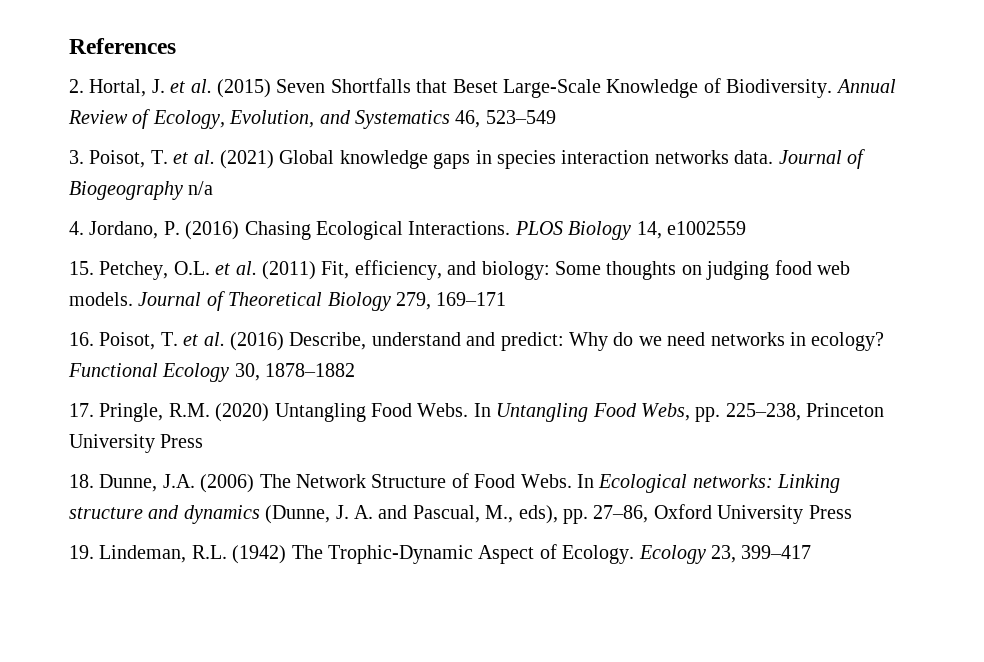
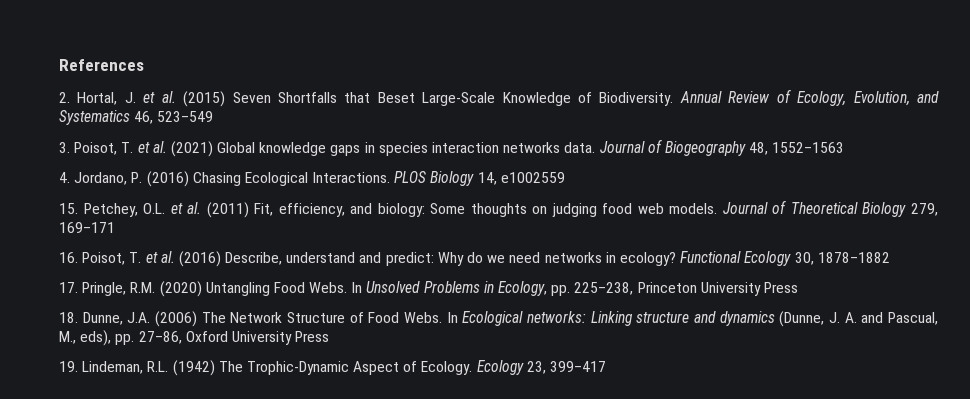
- Journal of Biogeography n/a
+ Journal of Biogeography 48, 1552–1563
- In Untangling Food Webs, pp. 225–238, Princeton University Press
+ In Unsolved Problems in Ecology, pp. 225–238, Princeton University Press

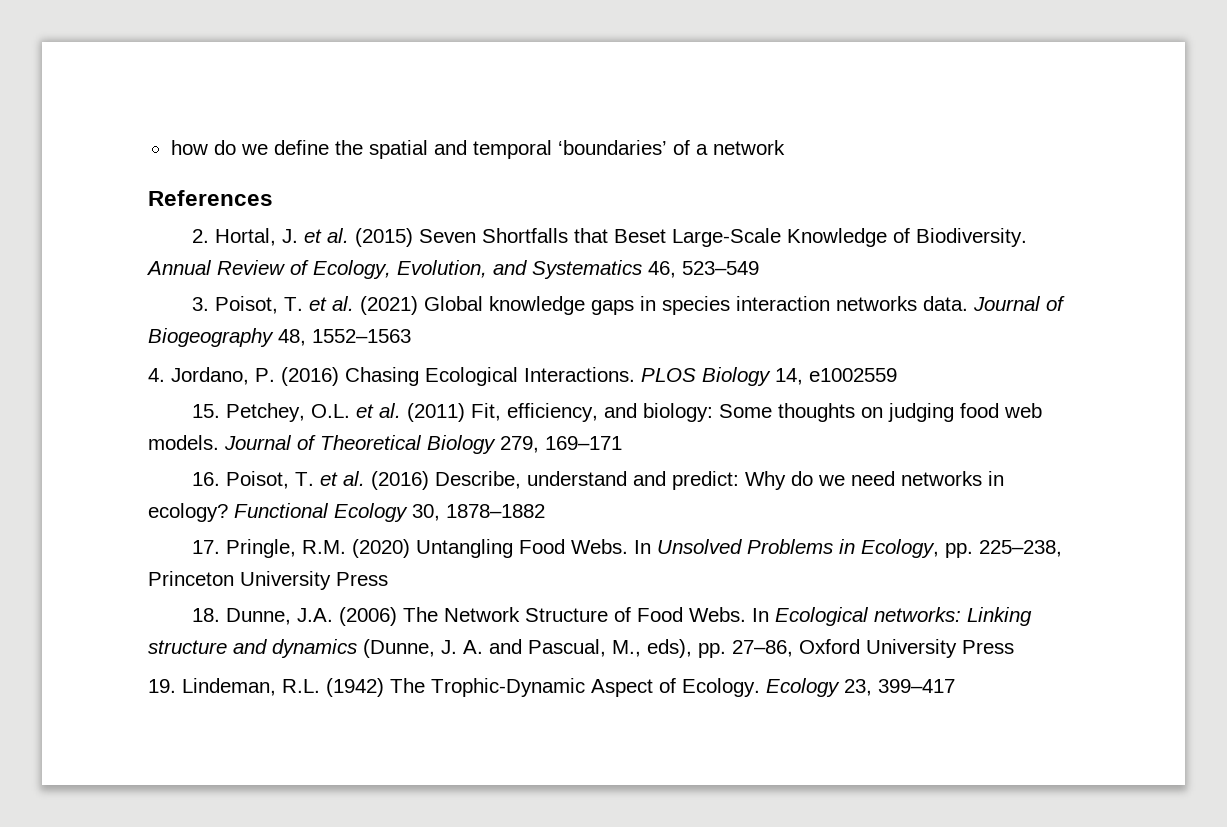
+ how do we define the spatial and temporal ‘boundaries’ of a network

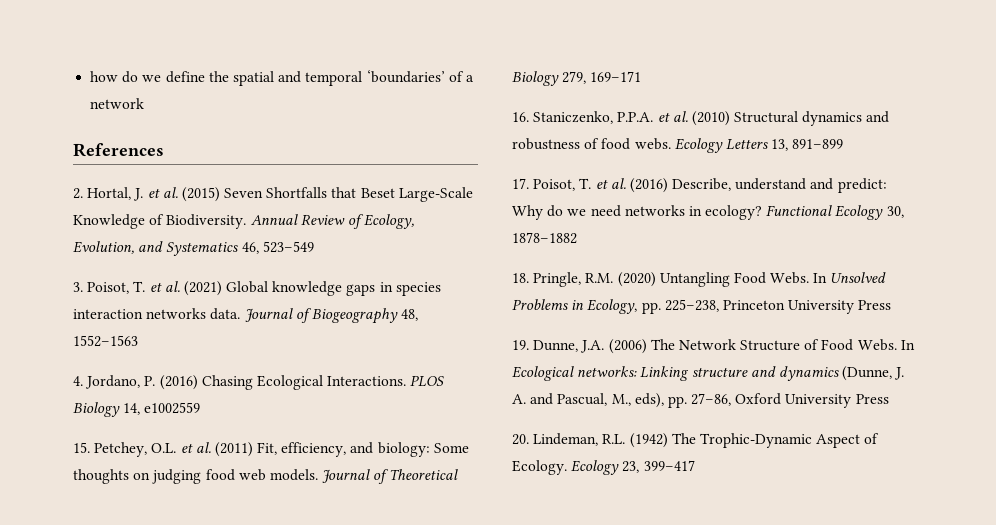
- 16. Poisot, T. et al. (2016) Describe, understand and predict: Why do we need networks in ecology?
+ 16. Staniczenko, P.P.A. et al. (2010) Structural dynamics and robustness of food webs. Ecology Letters 13, 891–899
+ 17. Poisot, T. et al. (2016) Describe, understand and predict: Why do we need networks in ecology?
- 17. Pringle, R.M. (2020) Untangling Food Webs.
+ 18. Pringle, R.M. (2020) Untangling Food Webs.
- 18. Dunne, J.A. (2006) The Network Structure of Food Webs.
+ 19. Dunne, J.A. (2006) The Network Structure of Food Webs.
- 19. Lindeman, R.L. (1942) The Trophic-Dynamic Aspect of Ecology.
+ 20. Lindeman, R.L. (1942) The Trophic-Dynamic Aspect of Ecology.

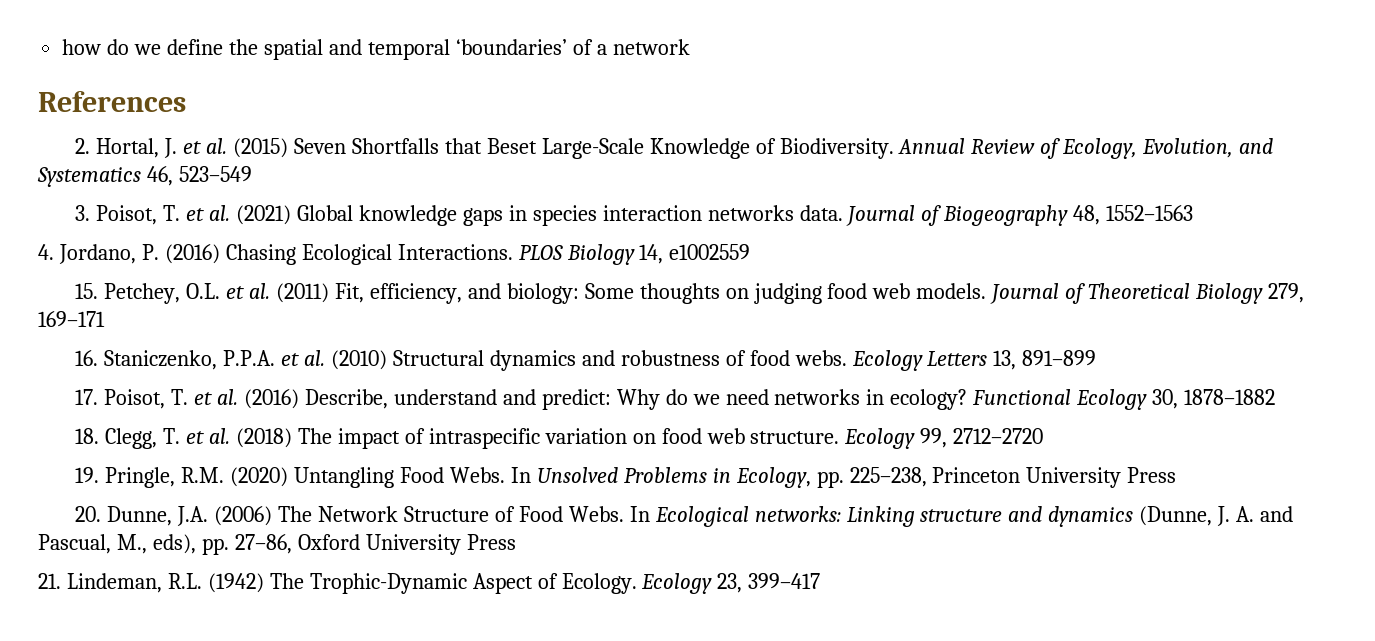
- 18. Pringle, R.M. (2020) Untangling Food Webs.
+ 18. Clegg, T. et al. (2018) The impact of intraspecific variation on food web structure. Ecology 99, 2712–2720
+ 19. Pringle, R.M. (2020) Untangling Food Webs.
- 19. Dunne, J.A. (2006) The Network Structure of Food Webs.
+ 20. Dunne, J.A. (2006) The Network Structure of Food Webs.
- 20. Lindeman, R.L. (1942) The Trophic-Dynamic Aspect of Ecology.
+ 21. Lindeman, R.L. (1942) The Trophic-Dynamic Aspect of Ecology.

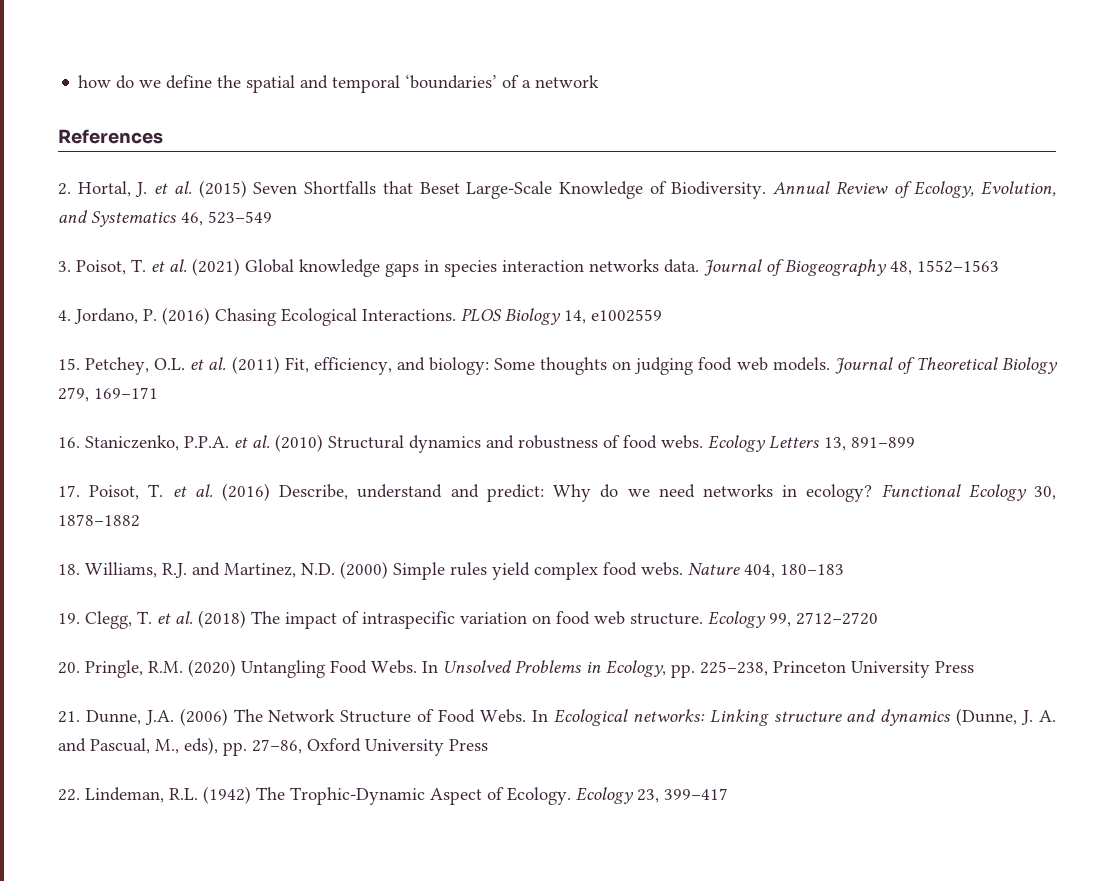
- 18. Clegg, T. et al. (2018) The impact of intraspecific variation on food web structure.
+ 18. Williams, R.J. and Martinez, N.D. (2000) Simple rules yield complex food webs. Nature 404, 180–183
+ 19. Clegg, T. et al. (2018) The impact of intraspecific variation on food web structure.
- 19. Pringle, R.M. (2020) Untangling Food Webs.
+ 20. Pringle, R.M. (2020) Untangling Food Webs.
- 20. Dunne, J.A. (2006) The Network Structure of Food Webs.
+ 21. Dunne, J.A. (2006) The Network Structure of Food Webs.
- 21. Lindeman, R.L. (1942) The Trophic-Dynamic Aspect of Ecology.
+ 22. Lindeman, R.L. (1942) The Trophic-Dynamic Aspect of Ecology.

